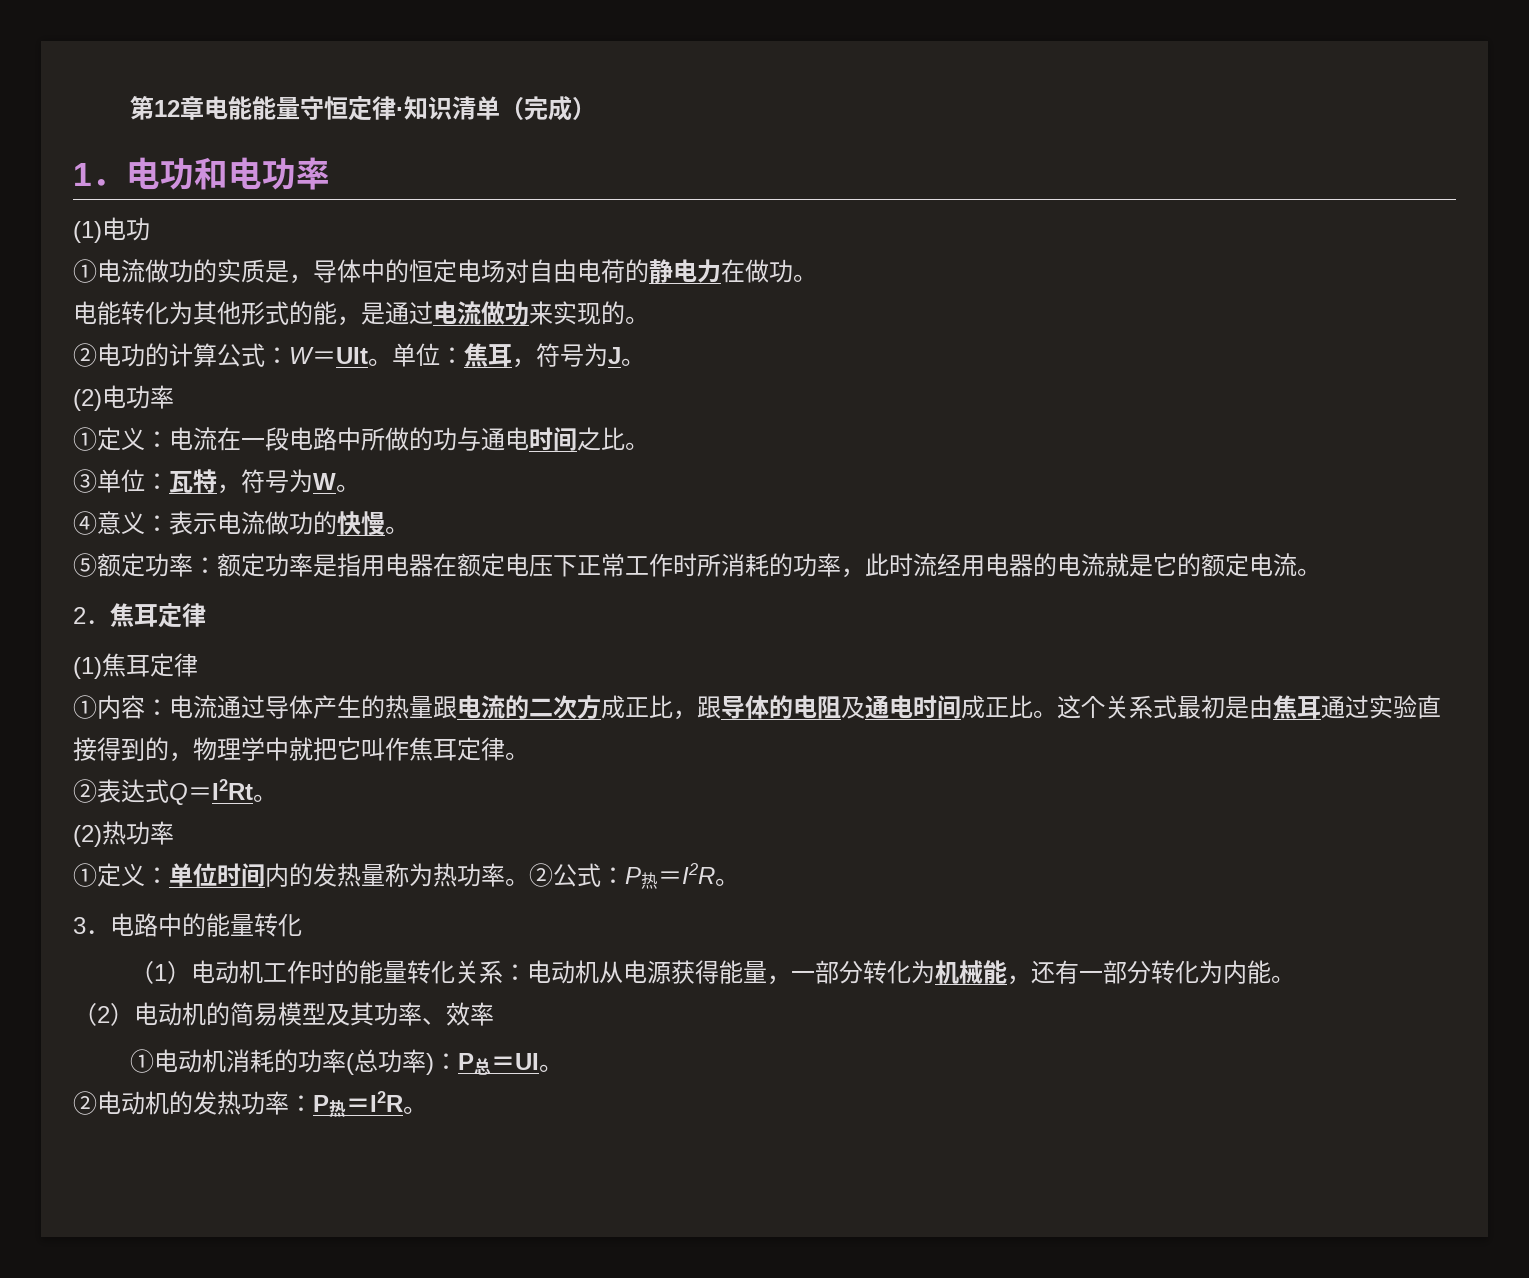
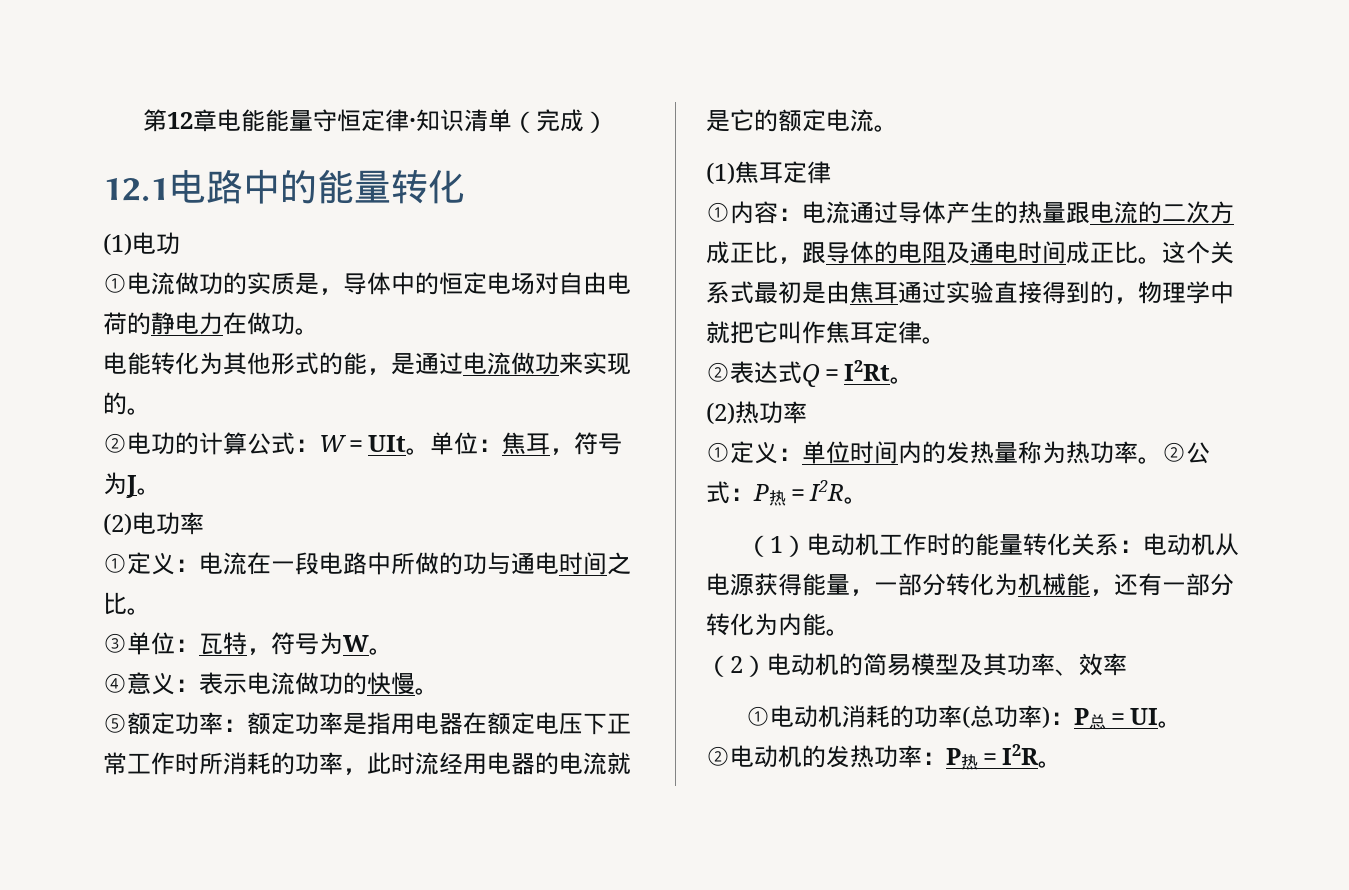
- 1．电功和电功率
+ 12.1电路中的能量转化
- 2．焦耳定律
- 3．电路中的能量转化

